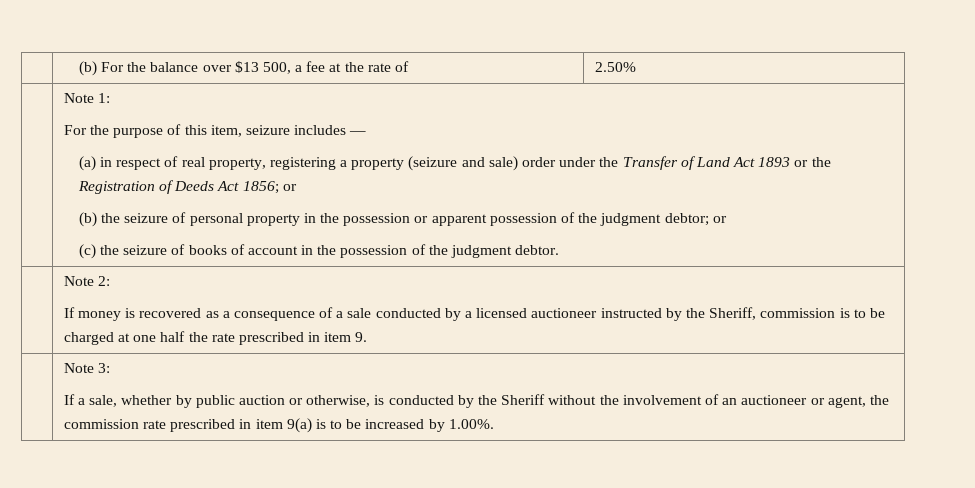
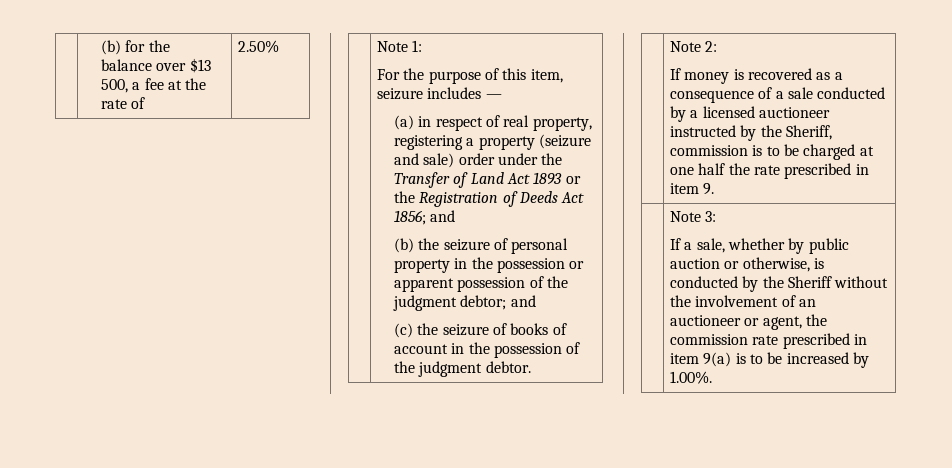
- | (b) For the balance over $13 500, a fee at the rate of | 2.50%
+ | (b) for the balance over $13 500, a fee at the rate of | 2.50%
- (a) in respect of real property, registering a property (seizure and sale) order under the Transfer of Land Act 1893 or the Registration of Deeds Act 1856; or
+ (a) in respect of real property, registering a property (seizure and sale) order under the Transfer of Land Act 1893 or the Registration of Deeds Act 1856; and
- (b) the seizure of personal property in the possession or apparent possession of the judgment debtor; or
+ (b) the seizure of personal property in the possession or apparent possession of the judgment debtor; and

